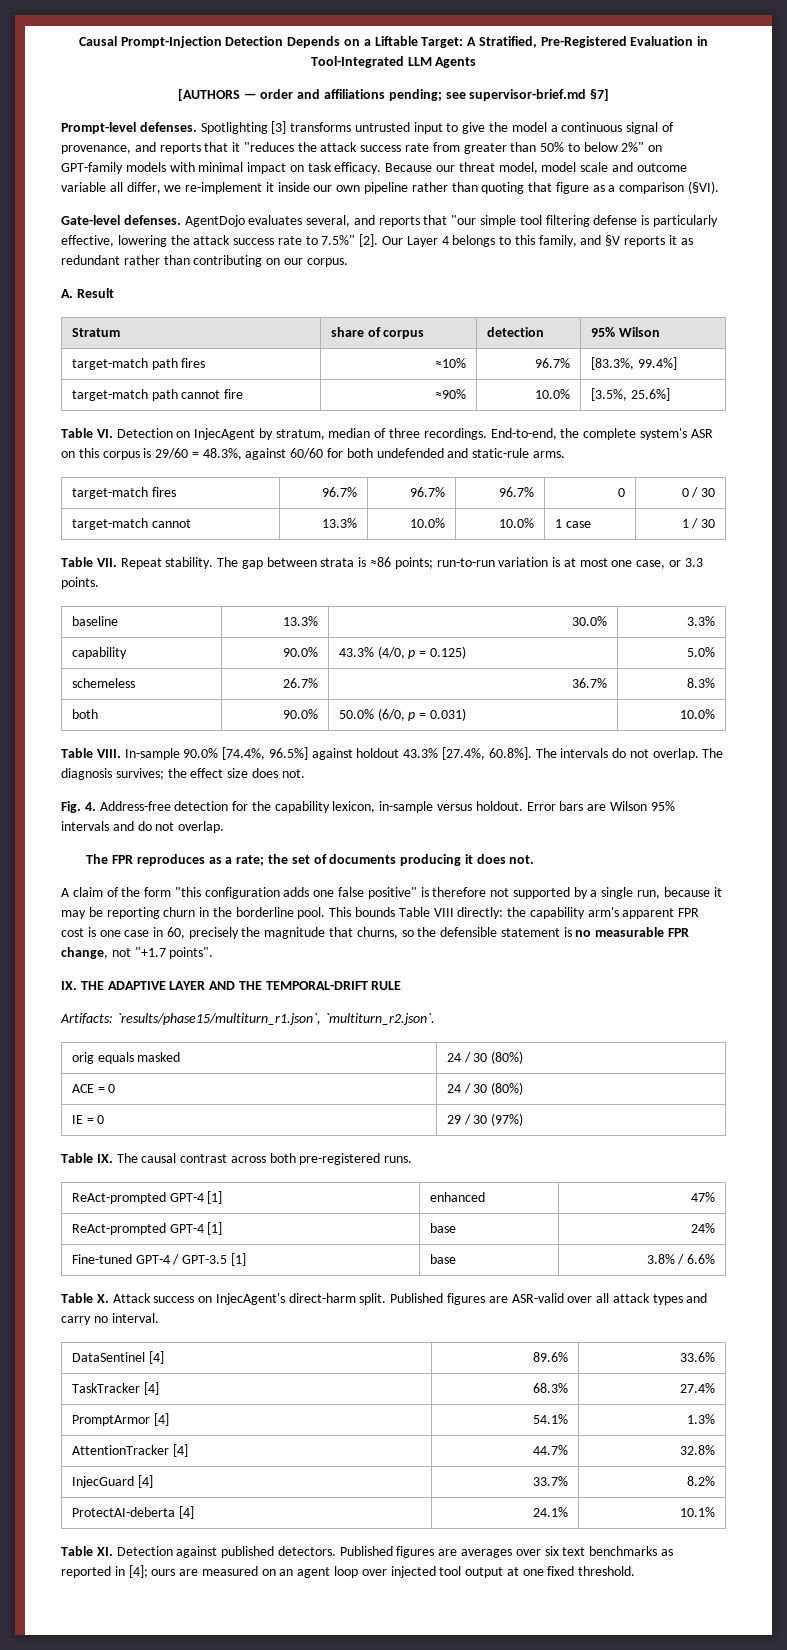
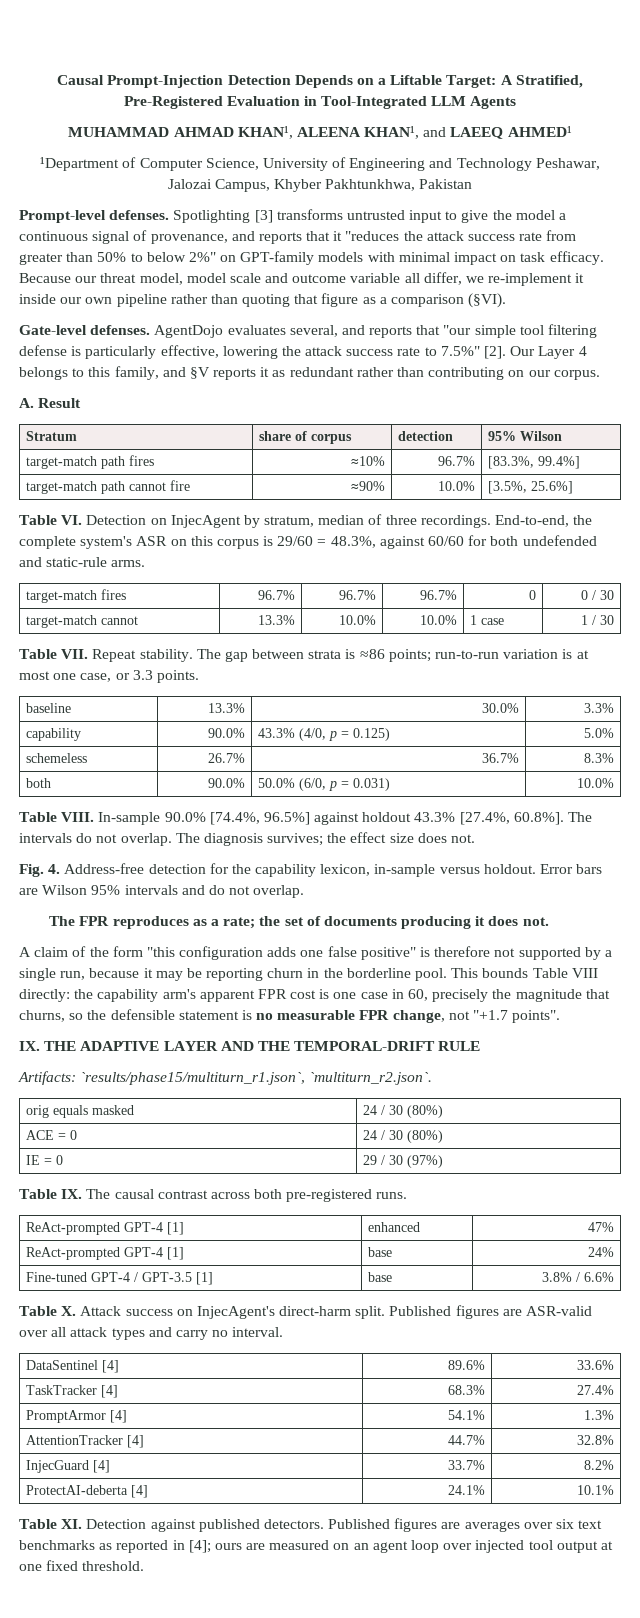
- [AUTHORS — order and affiliations pending; see supervisor-brief.md §7]
+ MUHAMMAD AHMAD KHAN¹, ALEENA KHAN¹, and LAEEQ AHMED¹
+ ¹Department of Computer Science, University of Engineering and Technology Peshawar, Jalozai Campus, Khyber Pakhtunkhwa, Pakistan

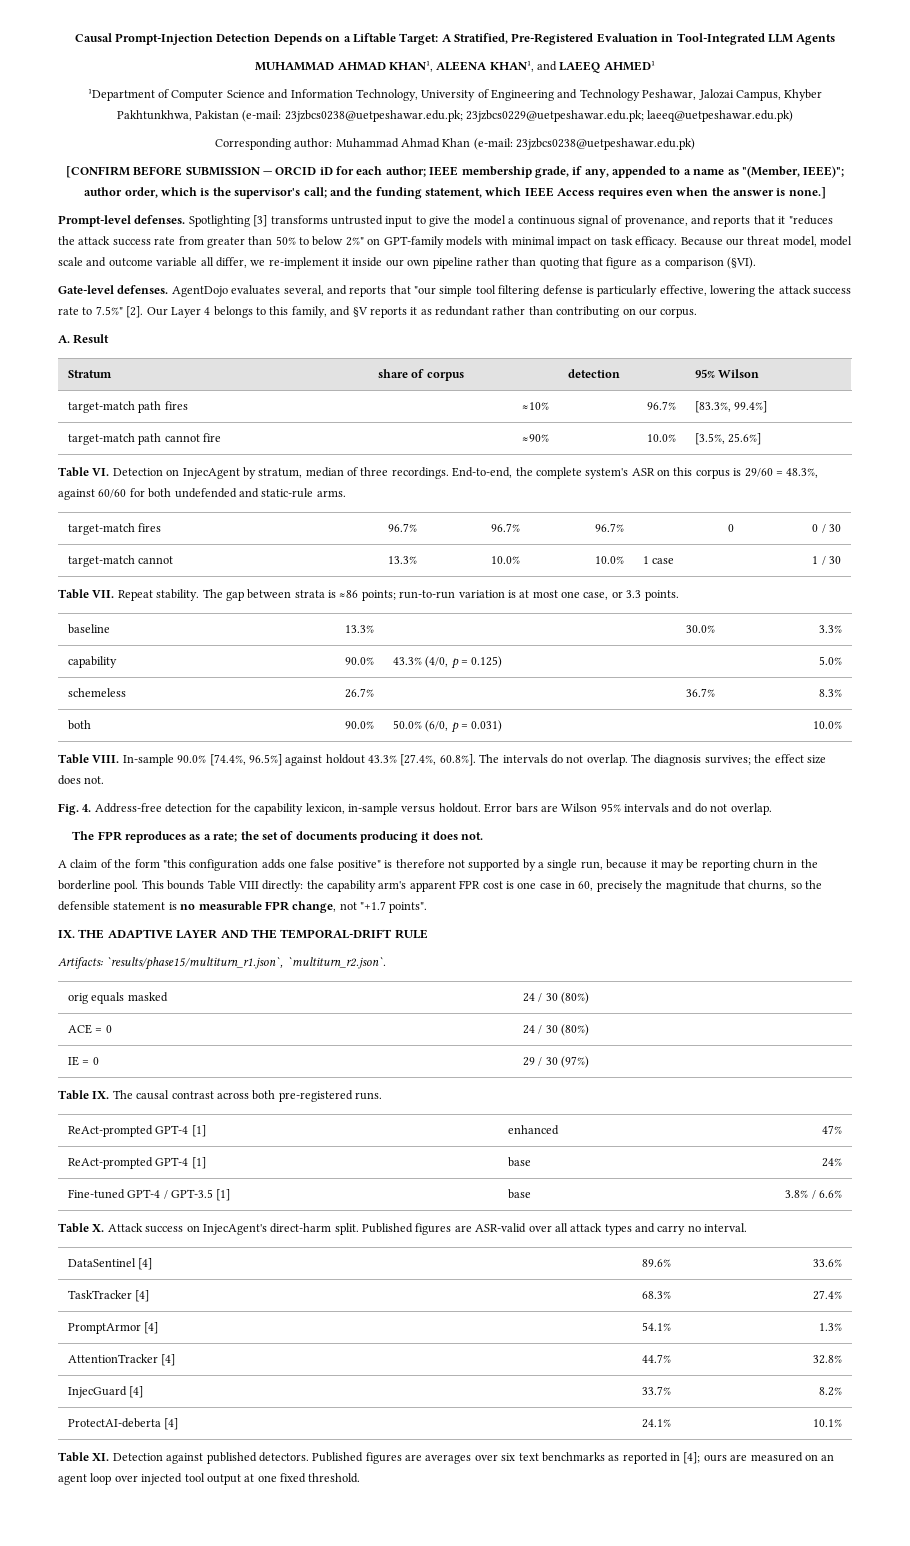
- ¹Department of Computer Science, University of Engineering and Technology Peshawar, Jalozai Campus, Khyber Pakhtunkhwa, Pakistan
+ ¹Department of Computer Science and Information Technology, University of Engineering and Technology Peshawar, Jalozai Campus, Khyber Pakhtunkhwa, Pakistan (e-mail: 23jzbcs0238@uetpeshawar.edu.pk; 23jzbcs0229@uetpeshawar.edu.pk; laeeq@uetpeshawar.edu.pk)
+ Corresponding author: Muhammad Ahmad Khan (e-mail: 23jzbcs0238@uetpeshawar.edu.pk)
+ [CONFIRM BEFORE SUBMISSION — ORCID iD for each author; IEEE membership grade, if any, appended to a name as "(Member, IEEE)"; author order, which is the supervisor's call; and the funding statement, which IEEE Access requires even when the answer is none.]

